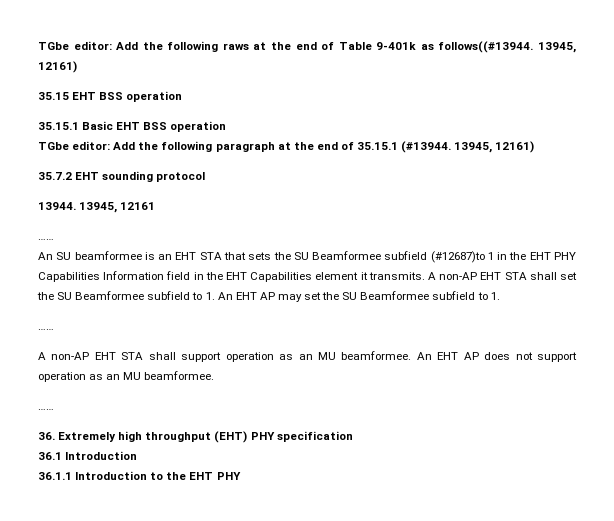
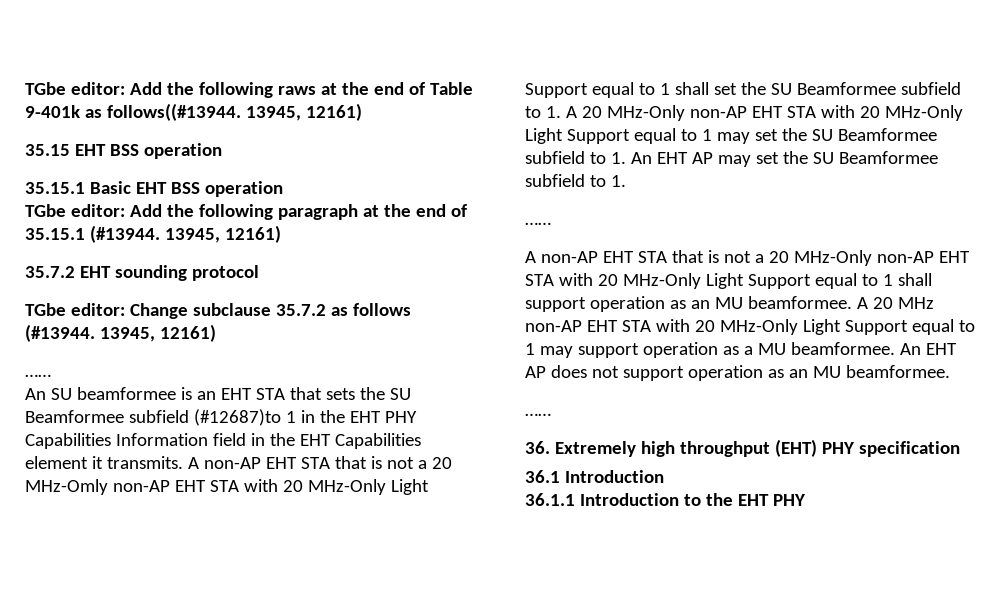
- 13944. 13945, 12161
+ TGbe editor: Change subclause 35.7.2 as follows (#13944. 13945, 12161)
- A non-AP EHT STA shall set the SU Beamformee subfield to 1. An EHT AP may set the SU Beamformee subfield to 1.
+ A non-AP EHT STA that is not a 20 MHz-Omly non-AP EHT STA with 20 MHz-Only Light Support equal to 1 shall set the SU Beamformee subfield to 1. A 20 MHz-Only non-AP EHT STA with 20 MHz-Only Light Support equal to 1 may set the SU Beamformee subfield to 1. An EHT AP may set the SU Beamformee subfield to 1.
- A non-AP EHT STA shall support operation as an MU beamformee.
+ A non-AP EHT STA that is not a 20 MHz-Only non-AP EHT STA with 20 MHz-Only Light Support equal to 1 shall support operation as an MU beamformee.
+ A 20 MHz non-AP EHT STA with 20 MHz-Only Light Support equal to 1 may support operation as a MU beamformee.

